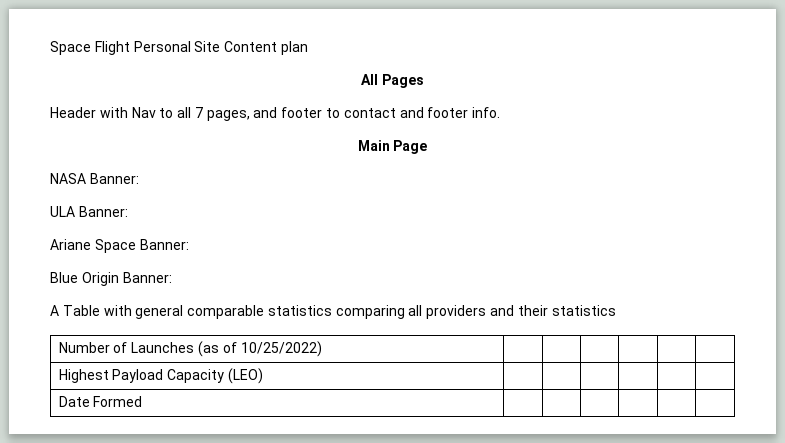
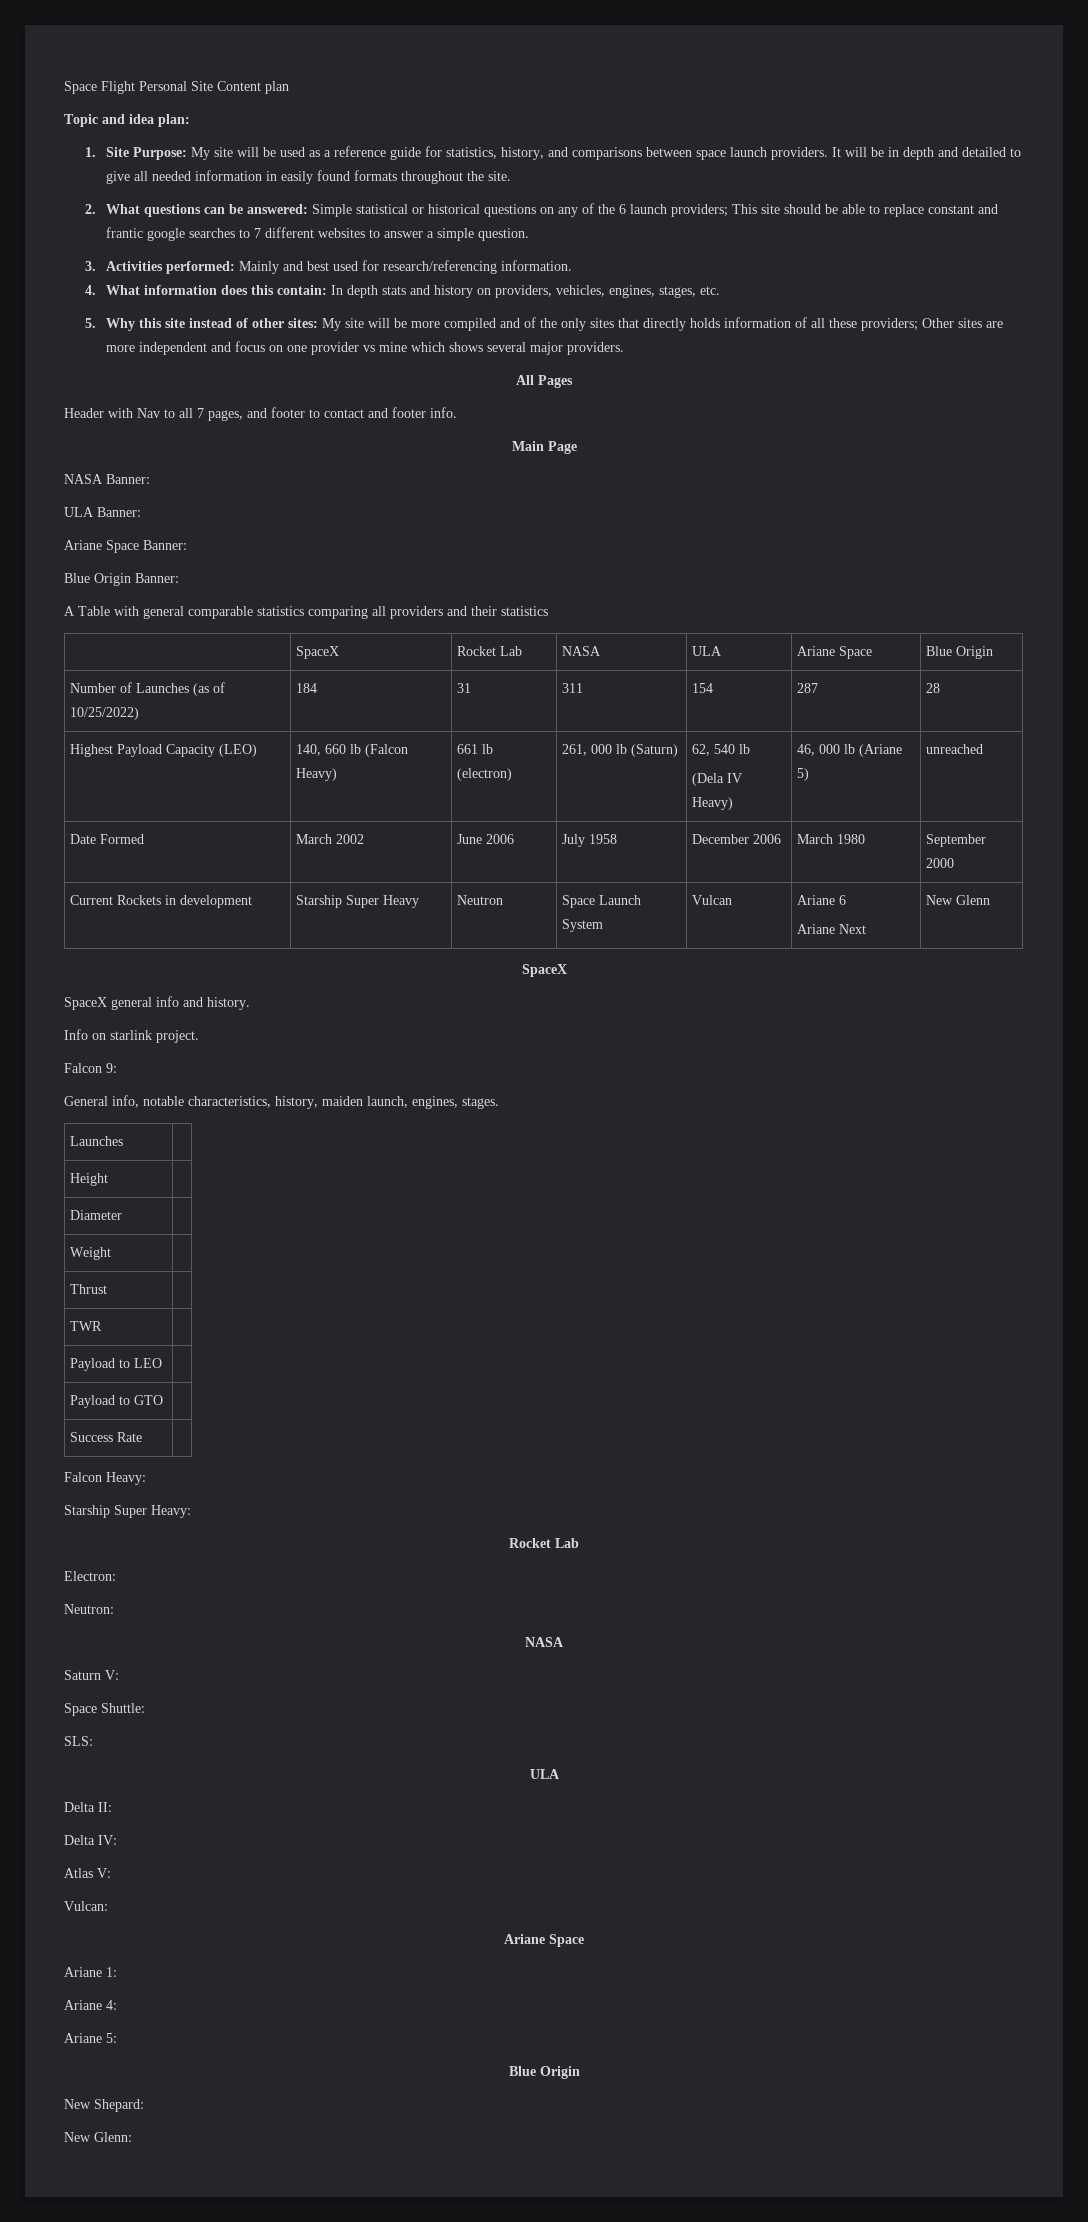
+ Topic and idea plan:
+ 1. Site Purpose: My site will be used as a reference guide for statistics, history, and comparisons between space launch providers. It will be in depth and detailed to give all needed information in easily found formats throughout the site.
+ 2. What questions can be answered: Simple statistical or historical questions on any of the 6 launch providers; This site should be able to replace constant and frantic google searches to 7 different websites to answer a simple question.
+ 3. Activities performed: Mainly and best used for research/referencing information.
+ 4. What information does this contain: In depth stats and history on providers, vehicles, engines, stages, etc.
+ 5. Why this site instead of other sites: My site will be more compiled and of the only sites that directly holds information of all these providers; Other sites are more independent and focus on one provider vs mine which shows several major providers.
+ | SpaceX | Rocket Lab | NASA | ULA | Ariane Space | Blue Origin
- Number of Launches (as of 10/25/2022) | | | | | |
- Highest Payload Capacity (LEO) | | | | | |
- Date Formed | | | | | |
+ Number of Launches (as of 10/25/2022) | 184 | 31 | 311 | 154 | 287 | 28
+ Highest Payload Capacity (LEO) | 140, 660 lb (Falcon Heavy) | 661 lb (electron) | 261, 000 lb (Saturn) | 62, 540 lb
+ (Dela IV Heavy) | 46, 000 lb (Ariane 5) | unreached
+ Date Formed | March 2002 | June 2006 | July 1958 | December 2006 | March 1980 | September 2000
+ Current Rockets in development | Starship Super Heavy | Neutron | Space Launch System | Vulcan | Ariane 6
+ Ariane Next | New Glenn
+ SpaceX
+ SpaceX general info and history.
+ Info on starlink project.
+ Falcon 9:
+ General info, notable characteristics, history, maiden launch, engines, stages.
+ Launches |
+ Height |
+ Diameter |
+ Weight |
+ Thrust |
+ TWR |
+ Payload to LEO |
+ Payload to GTO |
+ Success Rate |
+ Falcon Heavy:
+ Starship Super Heavy:
+ Rocket Lab
+ Electron:
+ Neutron:
+ NASA
+ Saturn V:
+ Space Shuttle:
+ SLS:
+ ULA
+ Delta II:
+ Delta IV:
+ Atlas V:
+ Vulcan:
+ Ariane Space
+ Ariane 1:
+ Ariane 4:
+ Ariane 5:
+ Blue Origin
+ New Shepard:
+ New Glenn:

